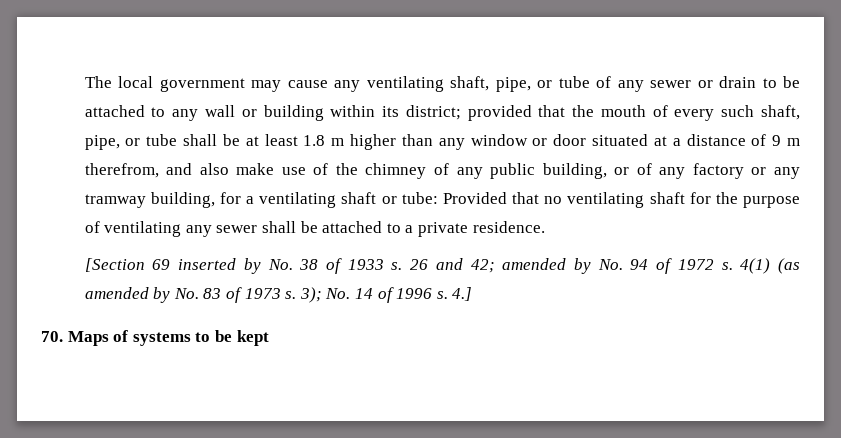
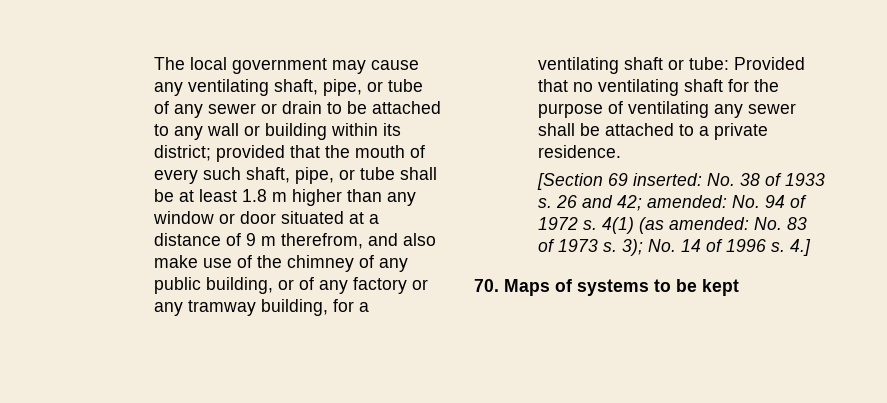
- [Section 69 inserted by No. 38 of 1933 s.
+ [Section 69 inserted: No. 38 of 1933 s.
- 26 and 42; amended by No. 94 of 1972 s.
+ 26 and 42; amended: No. 94 of 1972 s.
- 4(1) (as amended by No. 83 of 1973 s.
+ 4(1) (as amended: No. 83 of 1973 s.

